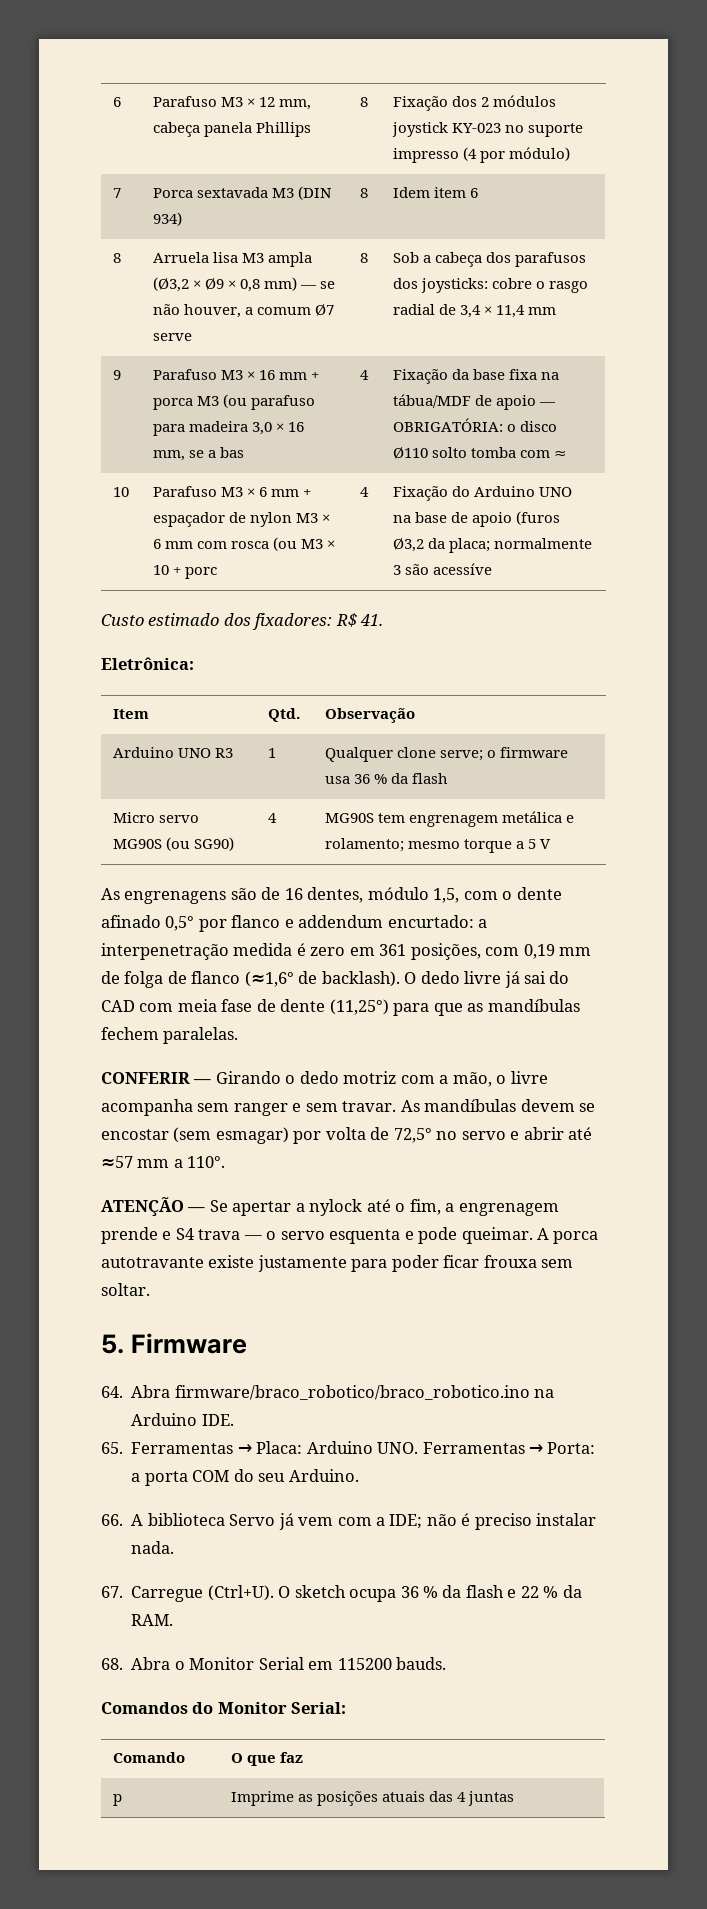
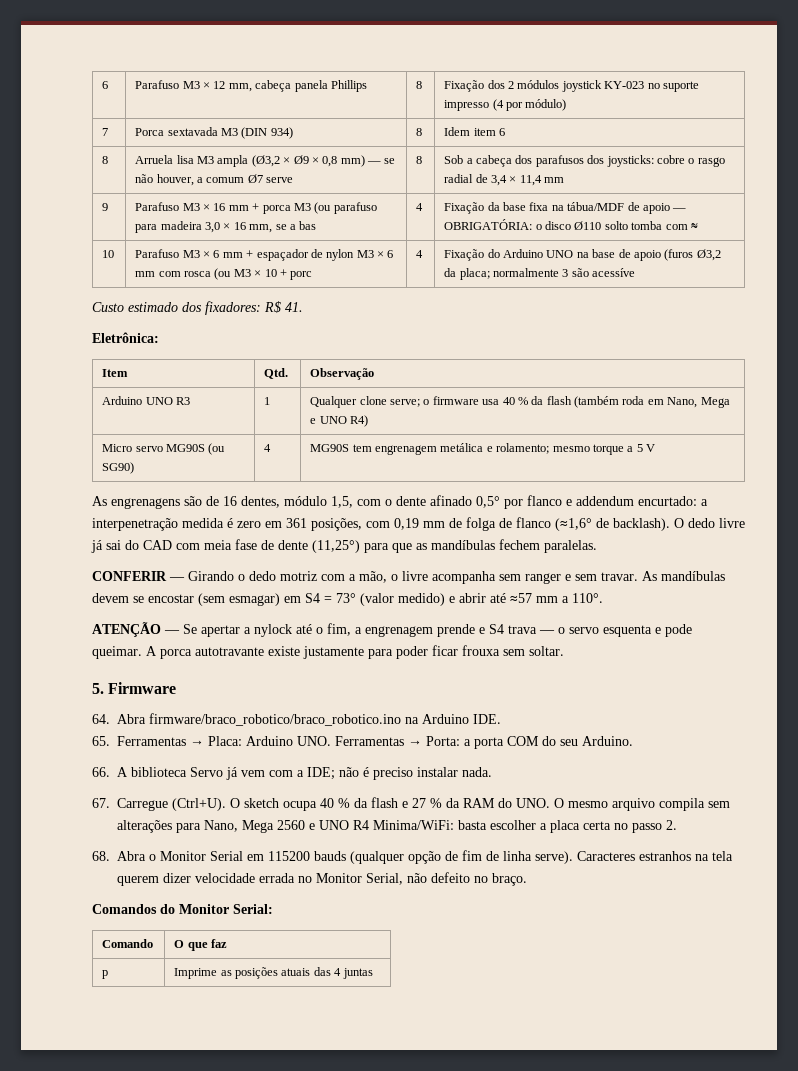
- Arduino UNO R3 | 1 | Qualquer clone serve; o firmware usa 36 % da flash
+ Arduino UNO R3 | 1 | Qualquer clone serve; o firmware usa 40 % da flash (também roda em Nano, Mega e UNO R4)
- As mandíbulas devem se encostar (sem esmagar) por volta de 72,5° no servo e abrir até ≈57 mm a 110°.
+ As mandíbulas devem se encostar (sem esmagar) em S4 = 73° (valor medido) e abrir até ≈57 mm a 110°.
- O sketch ocupa 36 % da flash e 22 % da RAM.
+ O sketch ocupa 40 % da flash e 27 % da RAM do UNO. O mesmo arquivo compila sem alterações para Nano, Mega 2560 e UNO R4 Minima/WiFi: basta escolher a placa certa no passo 2.
- 68. Abra o Monitor Serial em 115200 bauds.
+ 68. Abra o Monitor Serial em 115200 bauds (qualquer opção de fim de linha serve). Caracteres estranhos na tela querem dizer velocidade errada no Monitor Serial, não defeito no braço.

